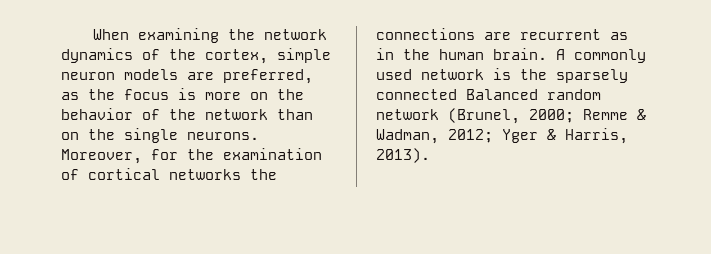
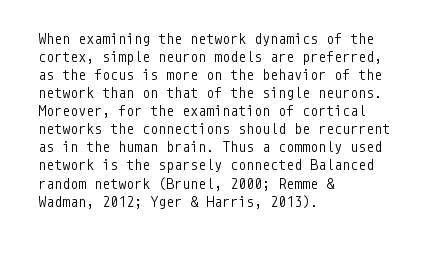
- When examining the network dynamics of the cortex, simple neuron models are preferred, as the focus is more on the behavior of the network than on the single neurons.
+ When examining the network dynamics of the cortex, simple neuron models are preferred, as the focus is more on the behavior of the network than on that of the single neurons.
- Moreover, for the examination of cortical networks the connections are recurrent as in the human brain.
+ Moreover, for the examination of cortical networks the connections should be recurrent as in the human brain.
- A commonly used network is the sparsely connected Balanced random network (Brunel, 2000; Remme & Wadman, 2012; Yger & Harris, 2013).
+ Thus a commonly used network is the sparsely connected Balanced random network (Brunel, 2000; Remme & Wadman, 2012; Yger & Harris, 2013).

